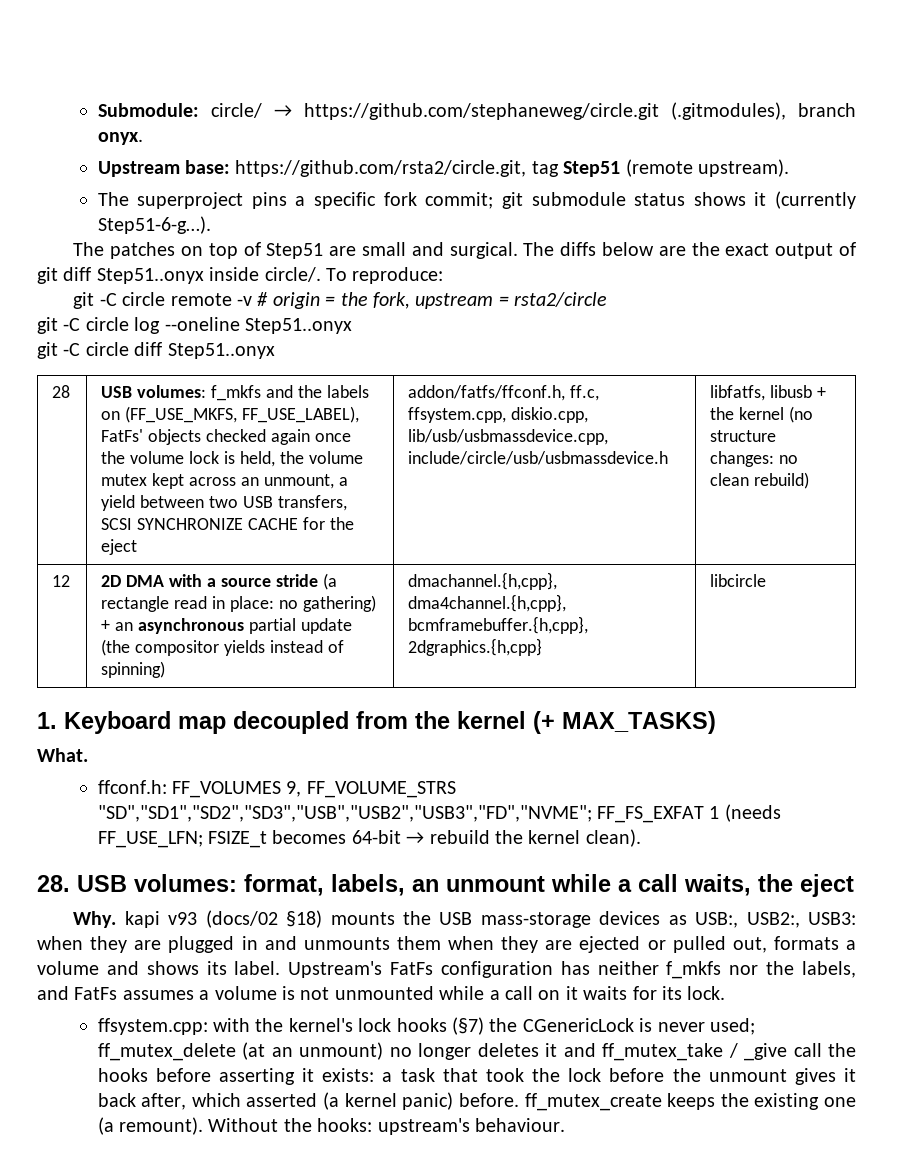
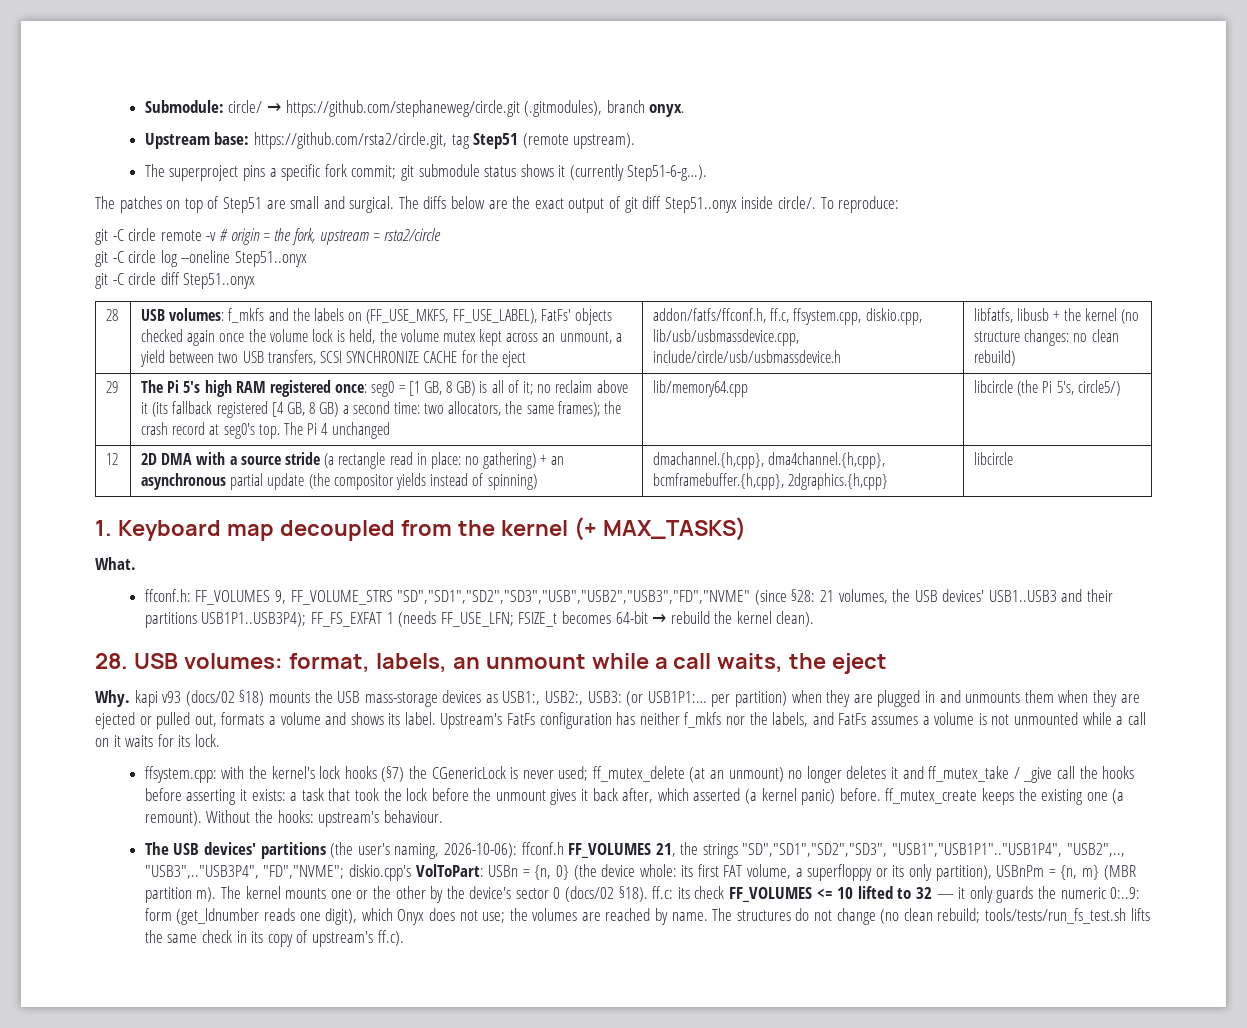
+ 29 | The Pi 5's high RAM registered once: seg0 = [1 GB, 8 GB) is all of it; no reclaim above it (its fallback registered [4 GB, 8 GB) a second time: two allocators, the same frames); the crash record at seg0's top. The Pi 4 unchanged | lib/memory64.cpp | libcircle (the Pi 5's, circle5/)
- ffconf.h: FF_VOLUMES 9, FF_VOLUME_STRS "SD","SD1","SD2","SD3","USB","USB2","USB3","FD","NVME"; FF_FS_EXFAT 1 (needs FF_USE_LFN; FSIZE_t becomes 64-bit → rebuild the kernel clean).
+ ffconf.h: FF_VOLUMES 9, FF_VOLUME_STRS "SD","SD1","SD2","SD3","USB","USB2","USB3","FD","NVME" (since §28: 21 volumes, the USB devices' USB1..USB3 and their partitions USB1P1..USB3P4); FF_FS_EXFAT 1 (needs FF_USE_LFN; FSIZE_t becomes 64-bit → rebuild the kernel clean).
- Why. kapi v93 (docs/02 §18) mounts the USB mass-storage devices as USB:, USB2:, USB3: when they are plugged in and unmounts them when they are ejected or pulled out, formats a volume and shows its label.
+ Why. kapi v93 (docs/02 §18) mounts the USB mass-storage devices as USB1:, USB2:, USB3: (or USB1P1:… per partition) when they are plugged in and unmounts them when they are ejected or pulled out, formats a volume and shows its label.
+ The USB devices' partitions (the user's naming, 2026-10-06): ffconf.h FF_VOLUMES 21, the strings "SD","SD1","SD2","SD3", "USB1","USB1P1".."USB1P4", "USB2",.., "USB3",.."USB3P4", "FD","NVME"; diskio.cpp's VolToPart: USBn = {n, 0} (the device whole: its first FAT volume, a superfloppy or its only partition), USBnPm = {n, m} (MBR partition m). The kernel mounts one or the other by the device's sector 0 (docs/02 §18). ff.c: its check FF_VOLUMES <= 10 lifted to 32 — it only guards the numeric 0:..9: form (get_ldnumber reads one digit), which Onyx does not use; the volumes are reached by name. The structures do not change (no clean rebuild; tools/tests/run_fs_test.sh lifts the same check in its copy of upstream's ff.c).

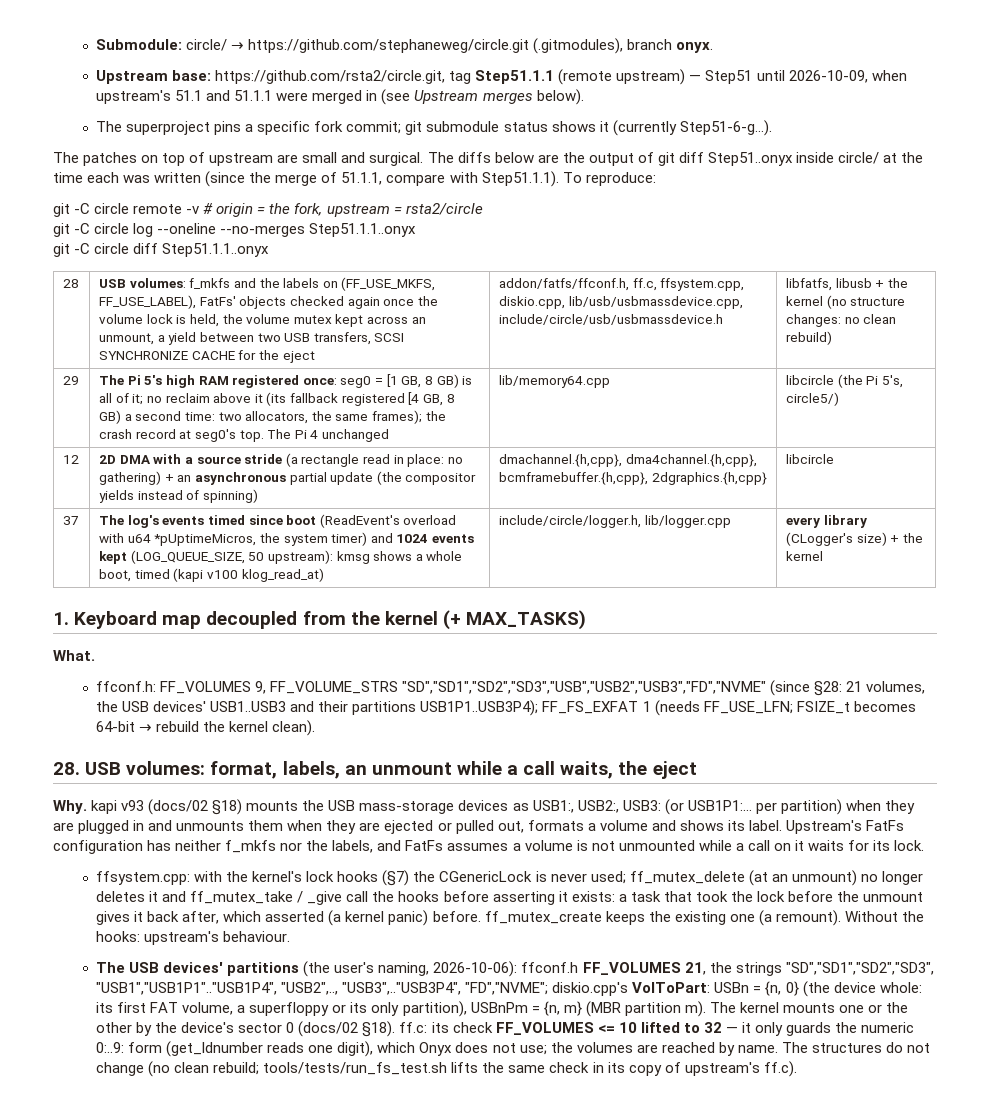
- Upstream base: https://github.com/rsta2/circle.git, tag Step51 (remote upstream).
+ Upstream base: https://github.com/rsta2/circle.git, tag Step51.1.1 (remote upstream) — Step51 until 2026-10-09, when upstream's 51.1 and 51.1.1 were merged in (see Upstream merges below).
- The patches on top of Step51 are small and surgical.
+ The patches on top of upstream are small and surgical.
- The diffs below are the exact output of git diff Step51..onyx inside circle/. To reproduce:
+ The diffs below are the output of git diff Step51..onyx inside circle/ at the time each was written (since the merge of 51.1.1, compare with Step51.1.1). To reproduce:
- git -C circle log --oneline Step51..onyx
+ git -C circle log --oneline --no-merges Step51.1.1..onyx
- git -C circle diff Step51..onyx
+ git -C circle diff Step51.1.1..onyx
+ 37 | The log's events timed since boot (ReadEvent's overload with u64 *pUptimeMicros, the system timer) and 1024 events kept (LOG_QUEUE_SIZE, 50 upstream): kmsg shows a whole boot, timed (kapi v100 klog_read_at) | include/circle/logger.h, lib/logger.cpp | every library (CLogger's size) + the kernel

